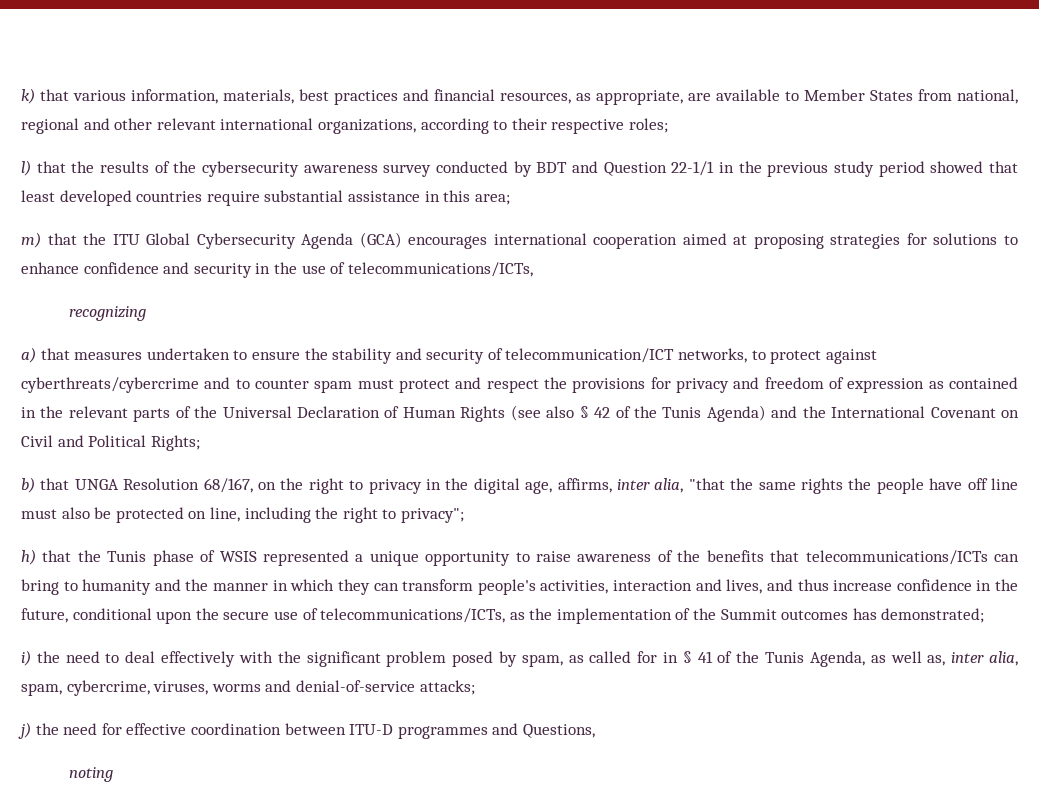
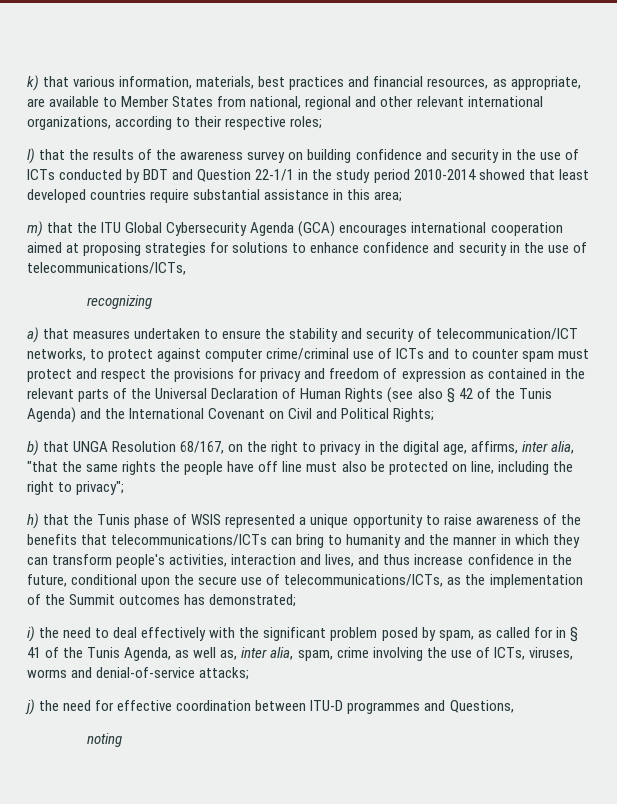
- l) that the results of the cybersecurity awareness survey conducted by BDT and Question 22-1/1 in the previous study period showed that least developed countries require substantial assistance in this area;
+ l) that the results of the awareness survey on building confidence and security in the use of ICTs conducted by BDT and Question 22-1/1 in the study period 2010-2014 showed that least developed countries require substantial assistance in this area;
- a) that measures undertaken to ensure the stability and security of telecommunication/ICT networks, to protect against cyberthreats/cybercrime and to counter spam must protect and respect the provisions for privacy and freedom of expression as contained in the relevant parts of the Universal Declaration of Human Rights (see also § 42 of the Tunis Agenda) and the International Covenant on Civil and Political Rights;
+ a) that measures undertaken to ensure the stability and security of telecommunication/ICT networks, to protect against computer crime/criminal use of ICTs and to counter spam must protect and respect the provisions for privacy and freedom of expression as contained in the relevant parts of the Universal Declaration of Human Rights (see also § 42 of the Tunis Agenda) and the International Covenant on Civil and Political Rights;
- i) the need to deal effectively with the significant problem posed by spam, as called for in § 41 of the Tunis Agenda, as well as, inter alia, spam, cybercrime, viruses, worms and denial-of-service attacks;
+ i) the need to deal effectively with the significant problem posed by spam, as called for in § 41 of the Tunis Agenda, as well as, inter alia, spam, crime involving the use of ICTs, viruses, worms and denial-of-service attacks;

